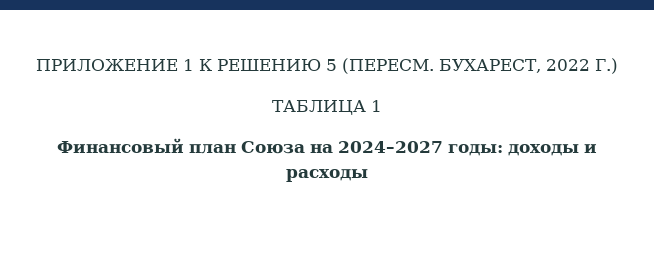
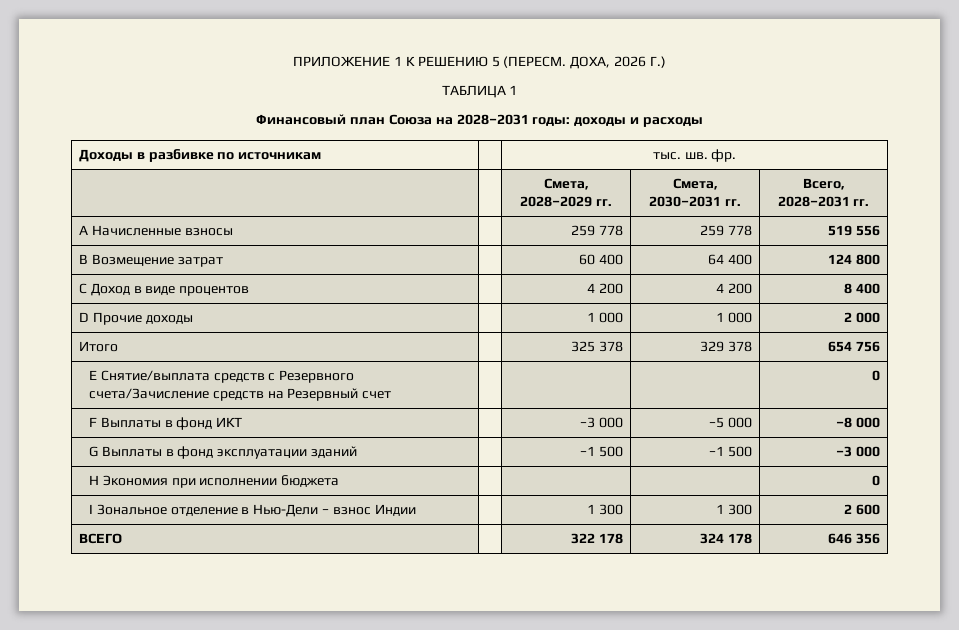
- БУХАРЕСТ, 2022 Г.)
+ ДОХА, 2026 Г.)
- Финансовый план Союза на 2024–2027 годы: доходы и расходы
+ Финансовый план Союза на 2028−2031 годы: доходы и расходы
+ Доходы в разбивке по источникам | | тыс. шв. фр.
+ | | Смета, 2028−2029 гг. | Смета, 2030−2031 гг. | Всего, 2028−2031 гг.
+ A Начисленные взносы | | 259 778 | 259 778 | 519 556
+ B Возмещение затрат | | 60 400 | 64 400 | 124 800
+ C Доход в виде процентов | | 4 200 | 4 200 | 8 400
+ D Прочие доходы | | 1 000 | 1 000 | 2 000
+ Итого | | 325 378 | 329 378 | 654 756
+ E Снятие/выплата средств с Резервного счета/Зачисление средств на Резервный счет | | | | 0
+ F Выплаты в фонд ИКТ | | −3 000 | −5 000 | −8 000
+ G Выплаты в фонд эксплуатации зданий | | −1 500 | −1 500 | −3 000
+ H Экономия при исполнении бюджета | | | | 0
+ I Зональное отделение в Нью-Дели − взнос Индии | | 1 300 | 1 300 | 2 600
+ ВСЕГО | | 322 178 | 324 178 | 646 356

